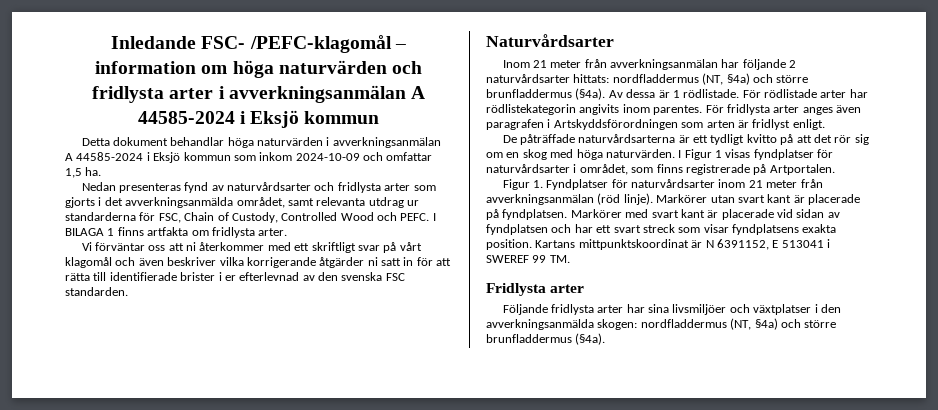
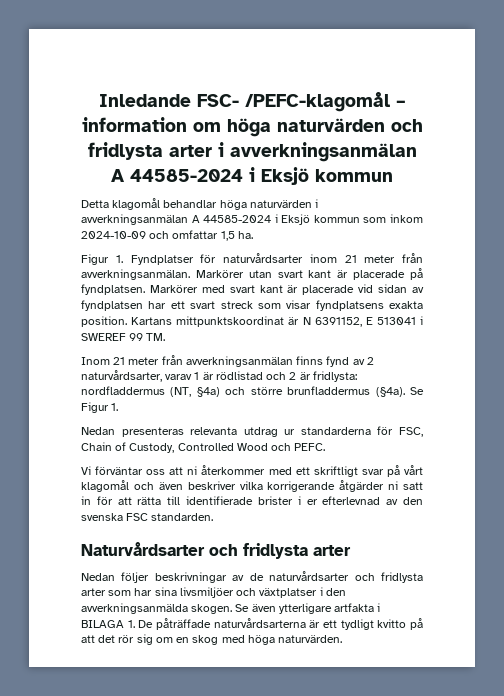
- Detta dokument behandlar höga naturvärden i avverkningsanmälan A 44585-2024 i Eksjö kommun som inkom 2024-10-09 och omfattar 1,5 ha.
+ Detta klagomål behandlar höga naturvärden i avverkningsanmälan A 44585-2024 i Eksjö kommun som inkom 2024-10-09 och omfattar 1,5 ha.
- Nedan presenteras fynd av naturvårdsarter och fridlysta arter som gjorts i det avverkningsanmälda området, samt relevanta utdrag ur standarderna för FSC, Chain of Custody, Controlled Wood och PEFC. I BILAGA 1 finns artfakta om fridlysta arter.
+ Figur 1. Fyndplatser för naturvårdsarter inom 21 meter från avverkningsanmälan. Markörer utan svart kant är placerade på fyndplatsen. Markörer med svart kant är placerade vid sidan av fyndplatsen har ett svart streck som visar fyndplatsens exakta position. Kartans mittpunktskoordinat är N 6391152, E 513041 i SWEREF 99 TM.
+ Inom 21 meter från avverkningsanmälan finns fynd av 2 naturvårdsarter, varav 1 är rödlistad och 2 är fridlysta: nordfladdermus (NT, §4a) och större brunfladdermus (§4a). Se Figur 1.
+ Nedan presenteras relevanta utdrag ur standarderna för FSC, Chain of Custody, Controlled Wood och PEFC.
- Naturvårdsarter
- Inom 21 meter från avverkningsanmälan har följande 2 naturvårdsarter hittats: nordfladdermus (NT, §4a) och större brunfladdermus (§4a). Av dessa är 1 rödlistade. För rödlistade arter har rödlistekategorin angivits inom parentes. För fridlysta arter anges även paragrafen i Artskyddsförordningen som arten är fridlyst enligt.
- De påträffade naturvårdsarterna är ett tydligt kvitto på att det rör sig om en skog med höga naturvärden. I Figur 1 visas fyndplatser för naturvårdsarter i området, som finns registrerade på Artportalen.
- Figur 1. Fyndplatser för naturvårdsarter inom 21 meter från avverkningsanmälan (röd linje). Markörer utan svart kant är placerade på fyndplatsen. Markörer med svart kant är placerade vid sidan av fyndplatsen och har ett svart streck som visar fyndplatsens exakta position. Kartans mittpunktskoordinat är N 6391152, E 513041 i SWEREF 99 TM.
- Fridlysta arter
- Följande fridlysta arter har sina livsmiljöer och växtplatser i den avverkningsanmälda skogen: nordfladdermus (NT, §4a) och större brunfladdermus (§4a).
+ Naturvårdsarter och fridlysta arter
+ Nedan följer beskrivningar av de naturvårdsarter och fridlysta arter som har sina livsmiljöer och växtplatser i den avverkningsanmälda skogen. Se även ytterligare artfakta i BILAGA 1. De påträffade naturvårdsarterna är ett tydligt kvitto på att det rör sig om en skog med höga naturvärden.

